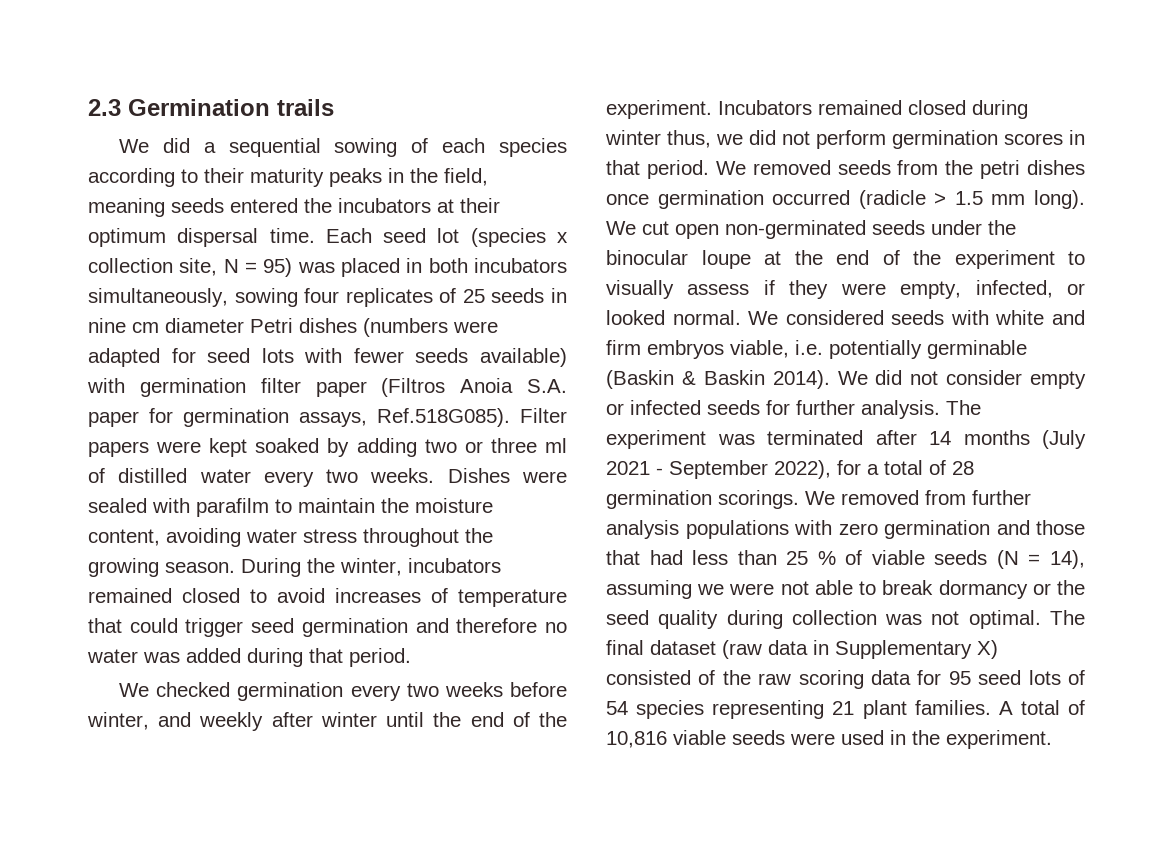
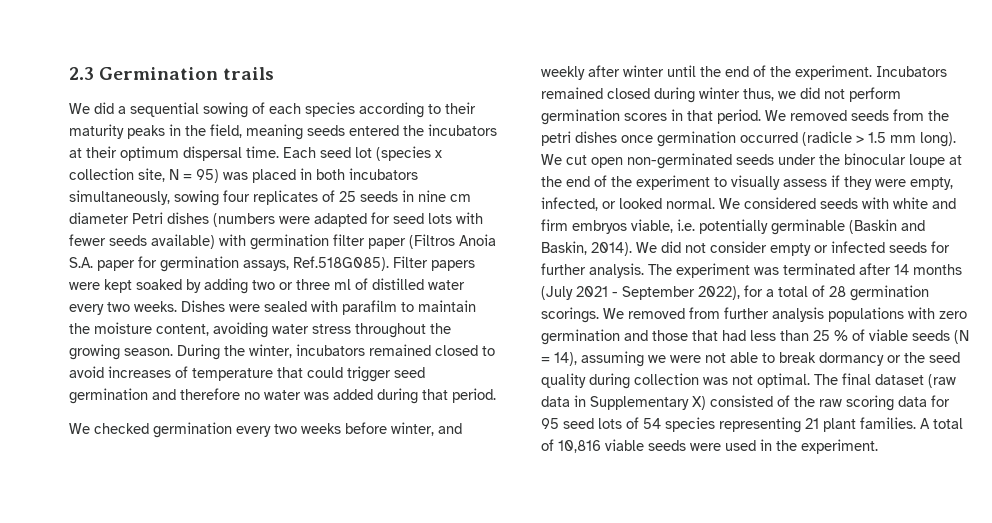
- We considered seeds with white and firm embryos viable, i.e. potentially germinable (Baskin & Baskin 2014).
+ We considered seeds with white and firm embryos viable, i.e. potentially germinable (Baskin and Baskin, 2014).

